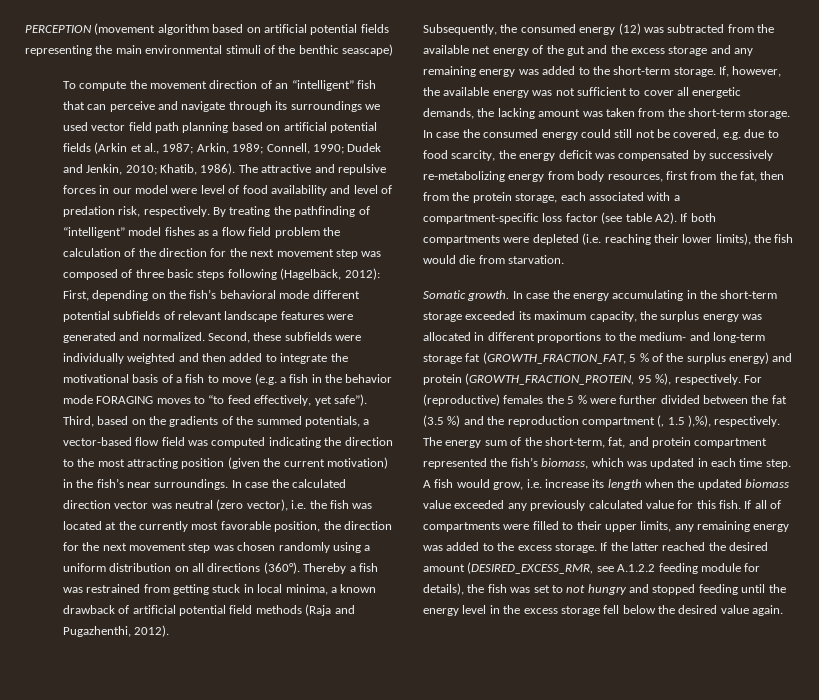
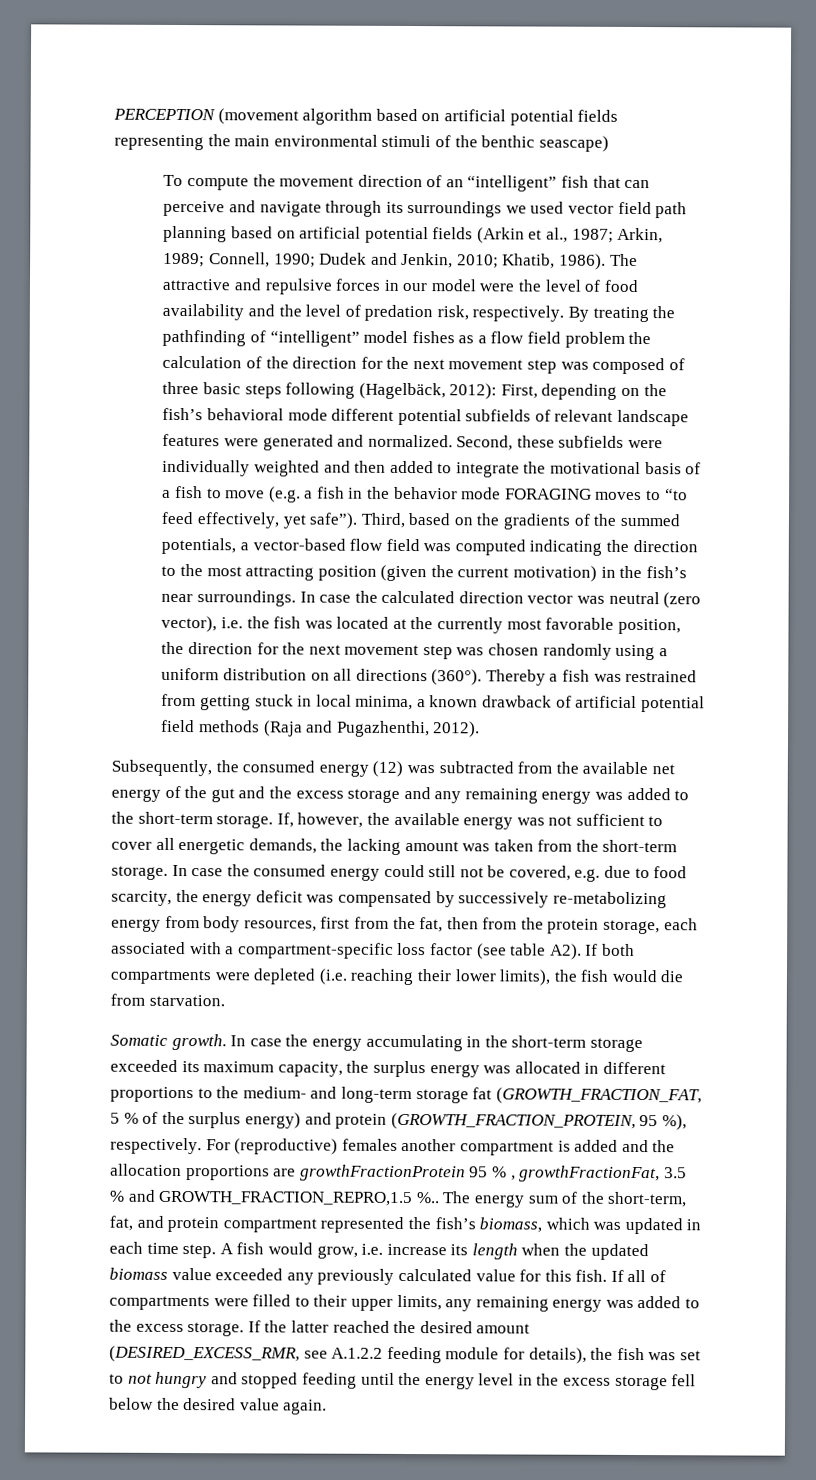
- The attractive and repulsive forces in our model were level of food availability and level of predation risk, respectively.
+ The attractive and repulsive forces in our model were the level of food availability and the level of predation risk, respectively.
- For (reproductive) females the 5 % were further divided between the fat (3.5 %) and the reproduction compartment (, 1.5 ),%), respectively.
+ For (reproductive) females another compartment is added and the allocation proportions are growthFractionProtein 95 % , growthFractionFat, 3.5 % and GROWTH_FRACTION_REPRO,1.5 %..

